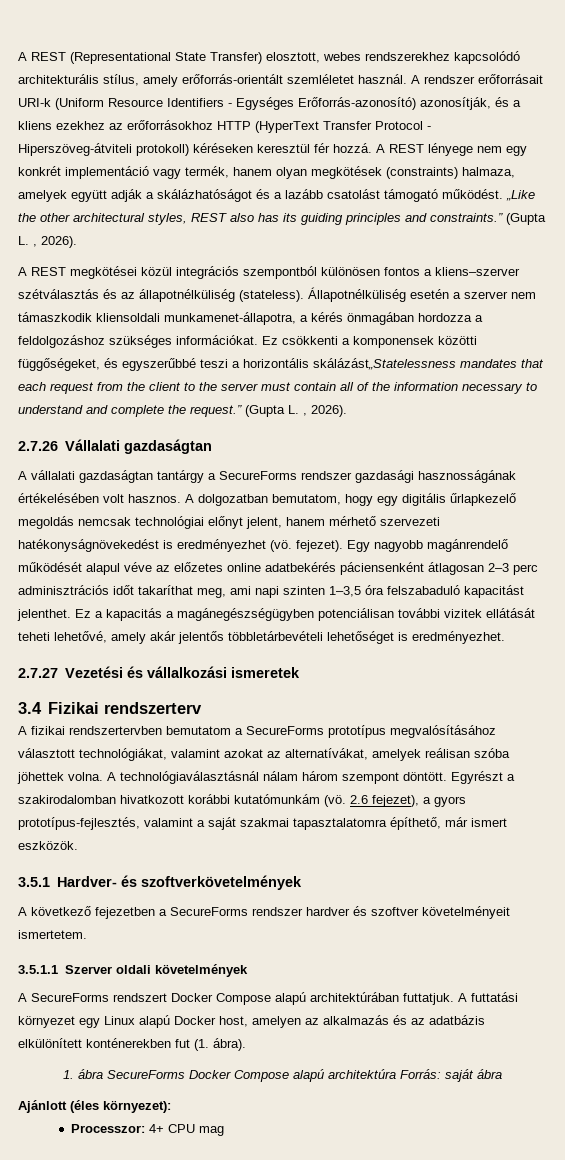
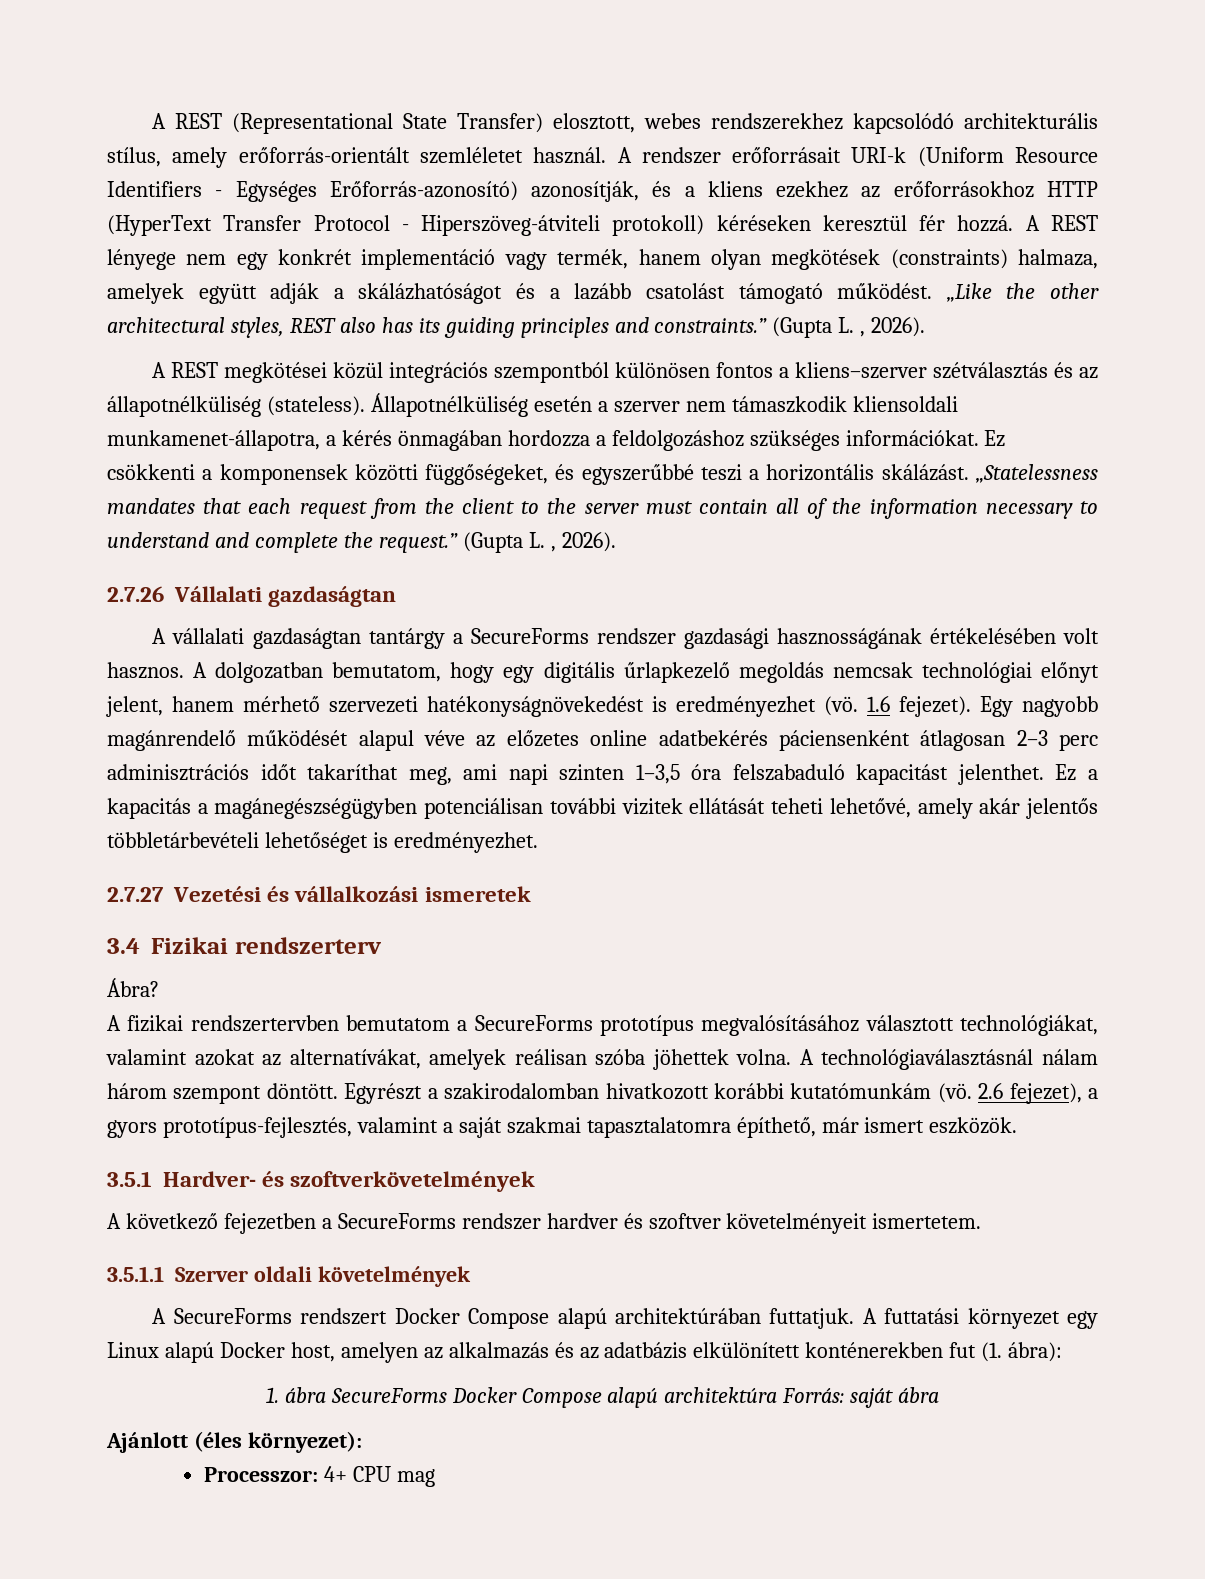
- Ez csökkenti a komponensek közötti függőségeket, és egyszerűbbé teszi a horizontális skálázást„Statelessness mandates that each request from the client to the server must contain all of the information necessary to understand and complete the request.”
+ Ez csökkenti a komponensek közötti függőségeket, és egyszerűbbé teszi a horizontális skálázást. „Statelessness mandates that each request from the client to the server must contain all of the information necessary to understand and complete the request.”
- A dolgozatban bemutatom, hogy egy digitális űrlapkezelő megoldás nemcsak technológiai előnyt jelent, hanem mérhető szervezeti hatékonyságnövekedést is eredményezhet (vö. fejezet).
+ A dolgozatban bemutatom, hogy egy digitális űrlapkezelő megoldás nemcsak technológiai előnyt jelent, hanem mérhető szervezeti hatékonyságnövekedést is eredményezhet (vö. 1.6 fejezet).
+ Ábra?
- A futtatási környezet egy Linux alapú Docker host, amelyen az alkalmazás és az adatbázis elkülönített konténerekben fut (1. ábra).
+ A futtatási környezet egy Linux alapú Docker host, amelyen az alkalmazás és az adatbázis elkülönített konténerekben fut (1. ábra):

